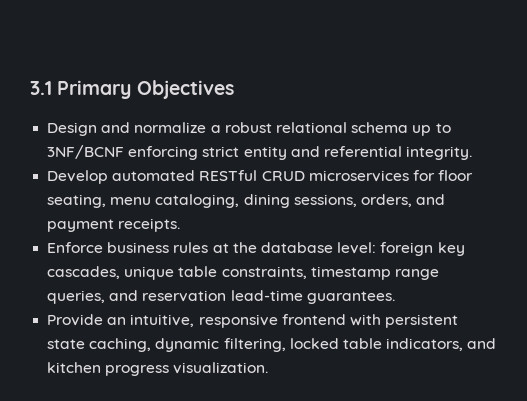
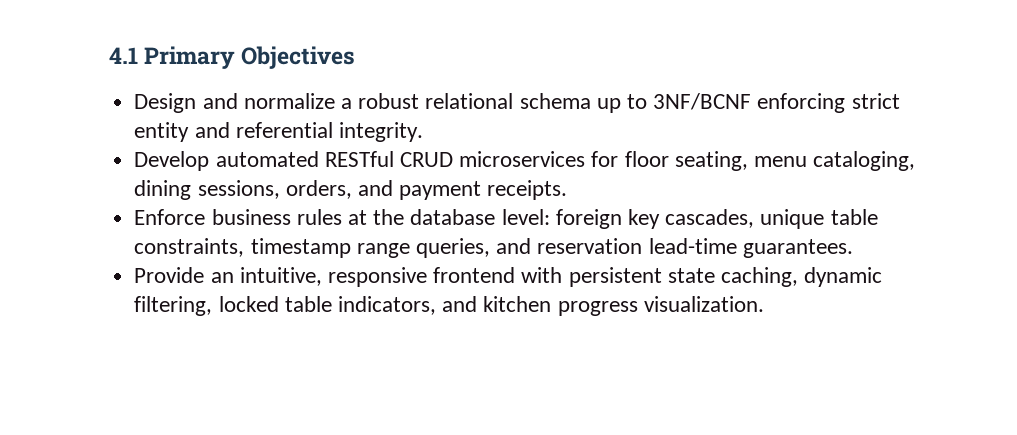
- 3.1 Primary Objectives
+ 4.1 Primary Objectives

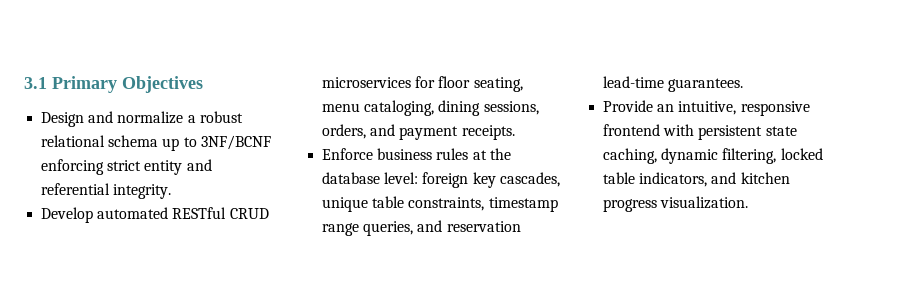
- 4.1 Primary Objectives
+ 3.1 Primary Objectives

